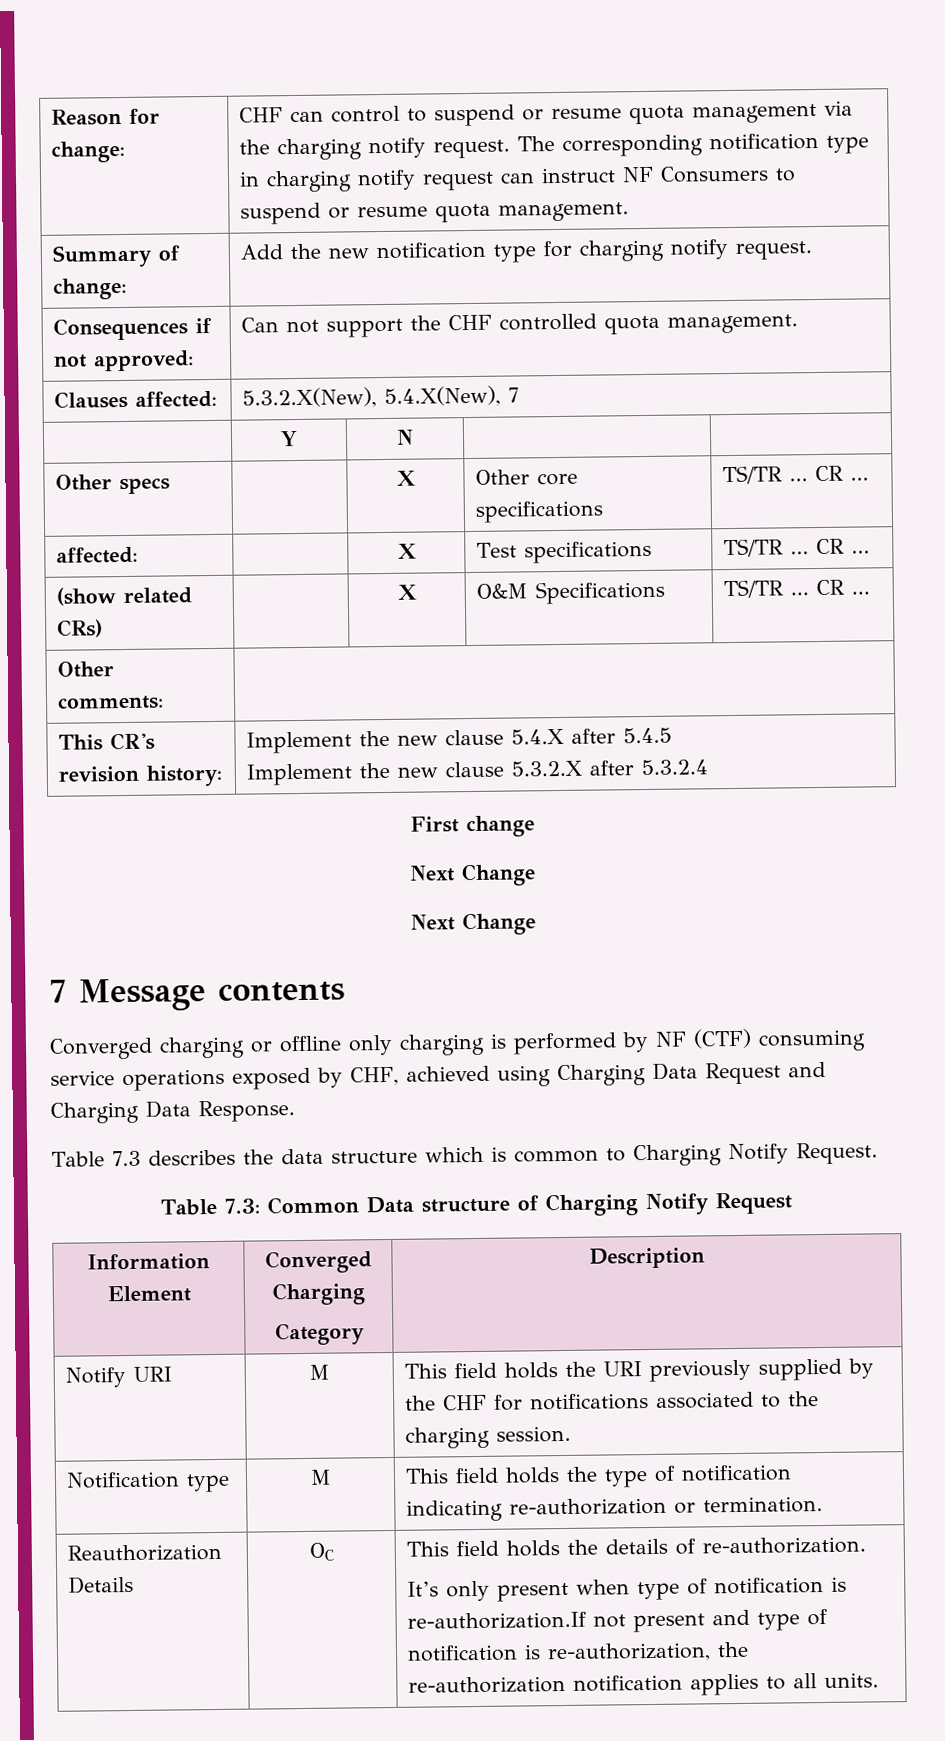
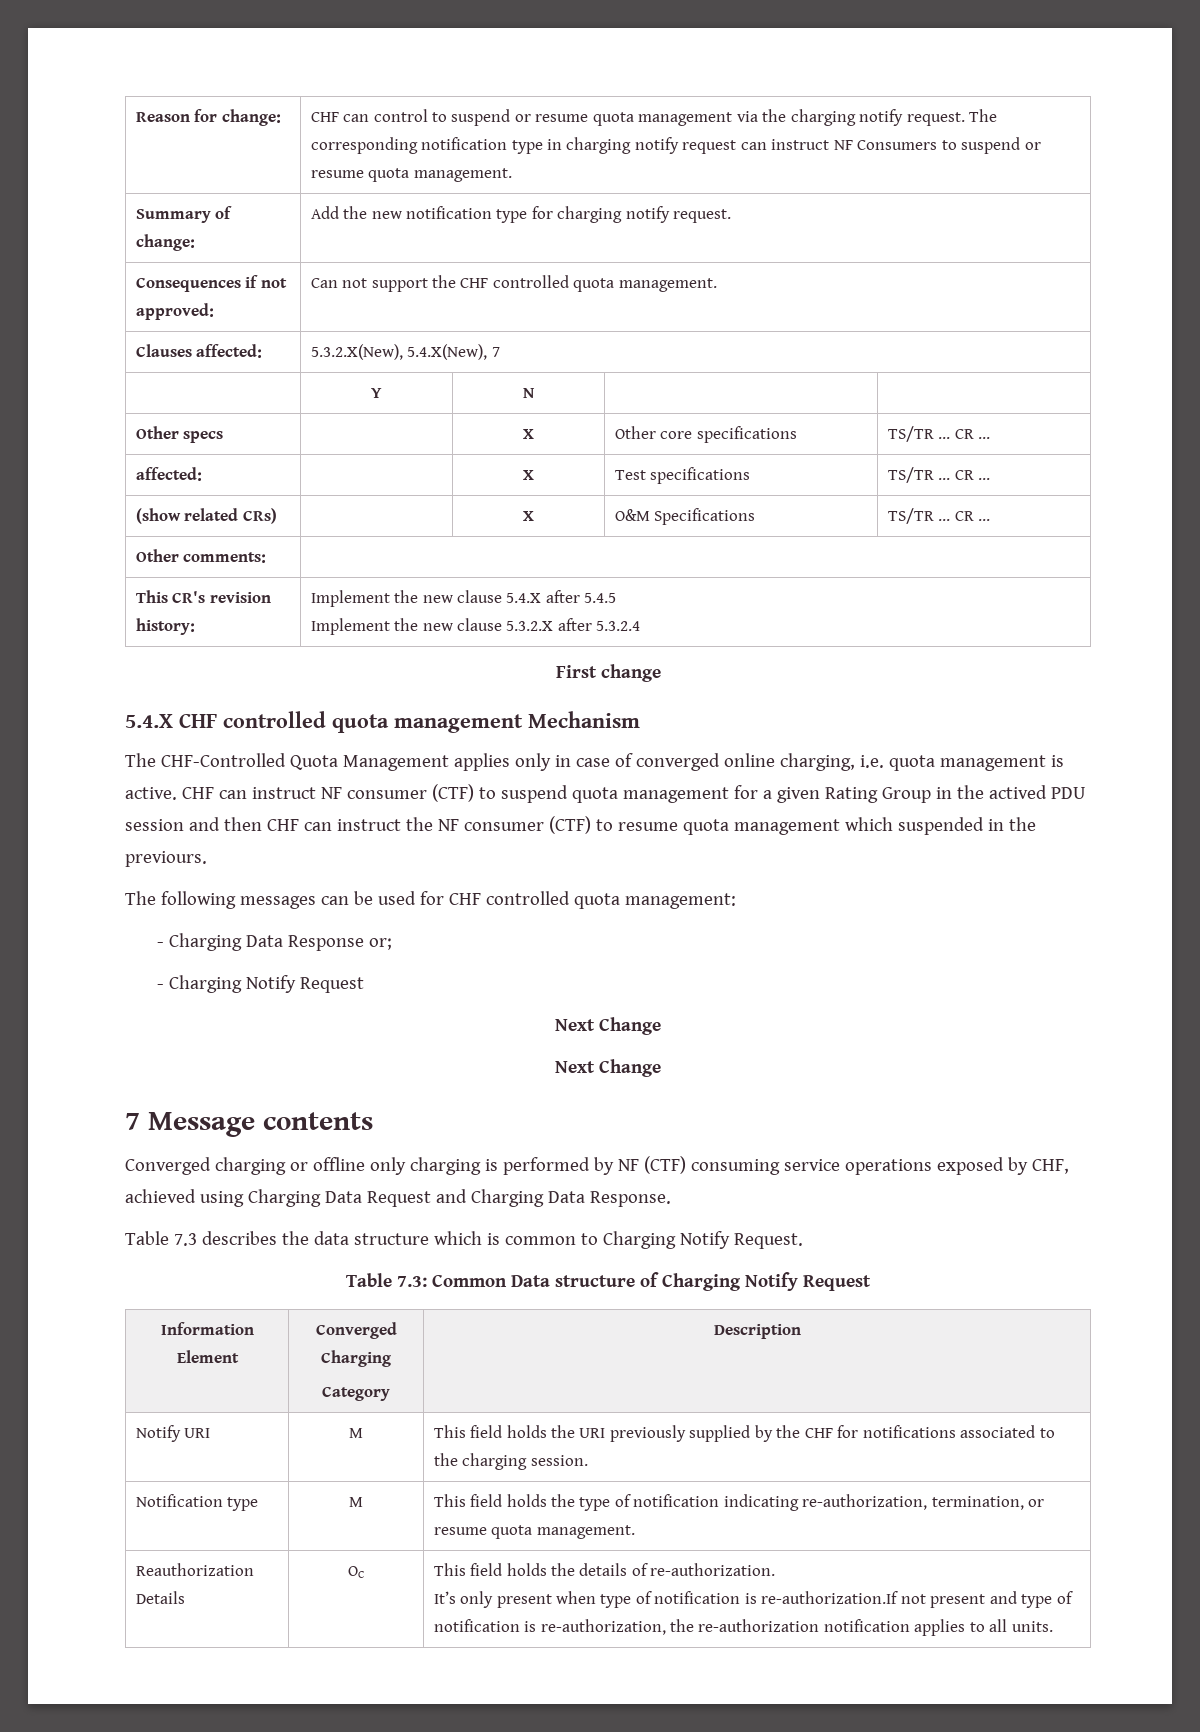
+ 5.4.X CHF controlled quota management Mechanism
+ The CHF-Controlled Quota Management applies only in case of converged online charging, i.e. quota management is active. CHF can instruct NF consumer (CTF) to suspend quota management for a given Rating Group in the actived PDU session and then CHF can instruct the NF consumer (CTF) to resume quota management which suspended in the previours.
+ The following messages can be used for CHF controlled quota management:
+ - Charging Data Response or;
+ - Charging Notify Request
- Notification type | M | This field holds the type of notification indicating re-authorization or termination.
+ Notification type | M | This field holds the type of notification indicating re-authorization, termination, or resume quota management.

